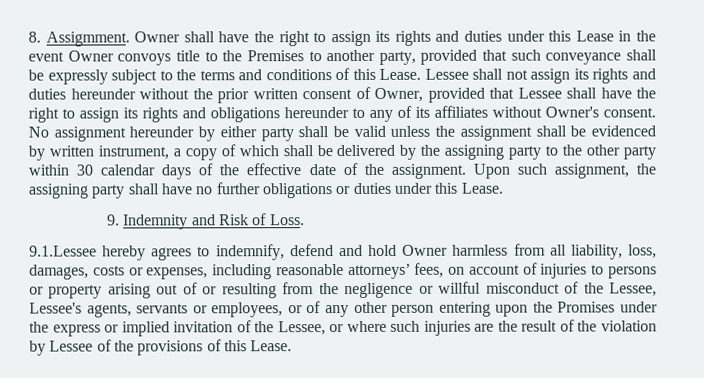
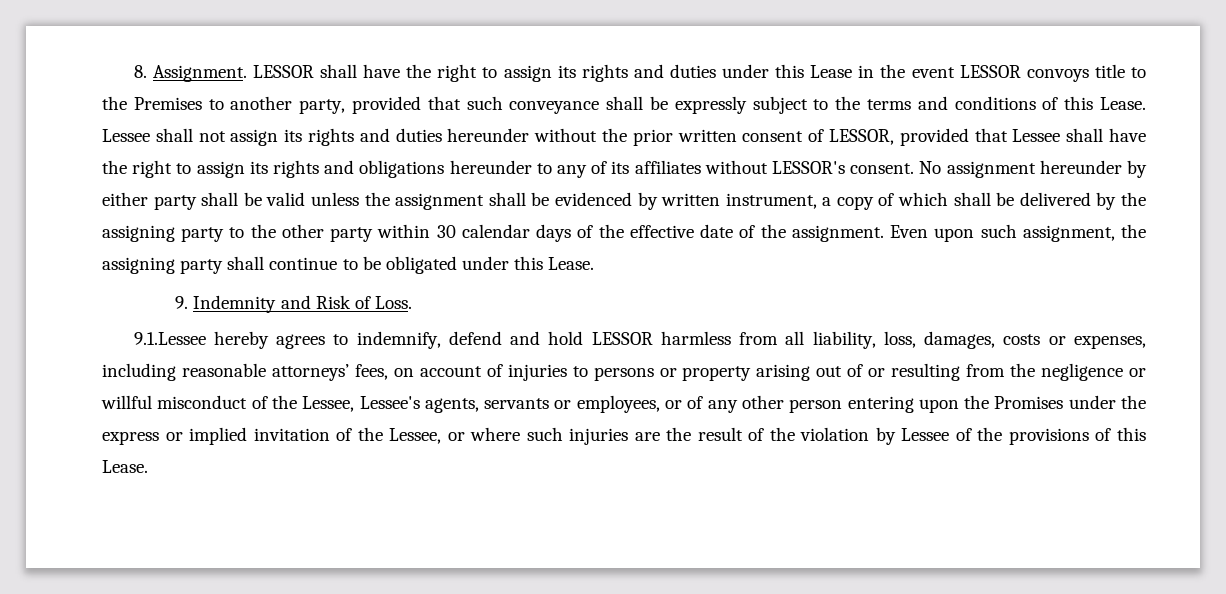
- 8. Assigmment. Owner shall have the right to assign its rights and duties under this Lease in the event Owner convoys title to the Premises to another party, provided that such conveyance shall be expressly subject to the terms and conditions of this Lease.
+ 8. Assignment. LESSOR shall have the right to assign its rights and duties under this Lease in the event LESSOR convoys title to the Premises to another party, provided that such conveyance shall be expressly subject to the terms and conditions of this Lease.
- Lessee shall not assign its rights and duties hereunder without the prior written consent of Owner, provided that Lessee shall have the right to assign its rights and obligations hereunder to any of its affiliates without Owner's consent.
+ Lessee shall not assign its rights and duties hereunder without the prior written consent of LESSOR, provided that Lessee shall have the right to assign its rights and obligations hereunder to any of its affiliates without LESSOR's consent.
- Upon such assignment, the assigning party shall have no further obligations or duties under this Lease.
+ Even upon such assignment, the assigning party shall continue to be obligated under this Lease.
- 9.1.Lessee hereby agrees to indemnify, defend and hold Owner harmless from all liability, loss, damages, costs or expenses, including reasonable attorneys’ fees, on account of injuries to persons or property arising out of or resulting from the negligence or willful misconduct of the Lessee, Lessee's agents, servants or employees, or of any other person entering upon the Promises under the express or implied invitation of the Lessee, or where such injuries are the result of the violation by Lessee of the provisions of this Lease.
+ 9.1.Lessee hereby agrees to indemnify, defend and hold LESSOR harmless from all liability, loss, damages, costs or expenses, including reasonable attorneys’ fees, on account of injuries to persons or property arising out of or resulting from the negligence or willful misconduct of the Lessee, Lessee's agents, servants or employees, or of any other person entering upon the Promises under the express or implied invitation of the Lessee, or where such injuries are the result of the violation by Lessee of the provisions of this Lease.

